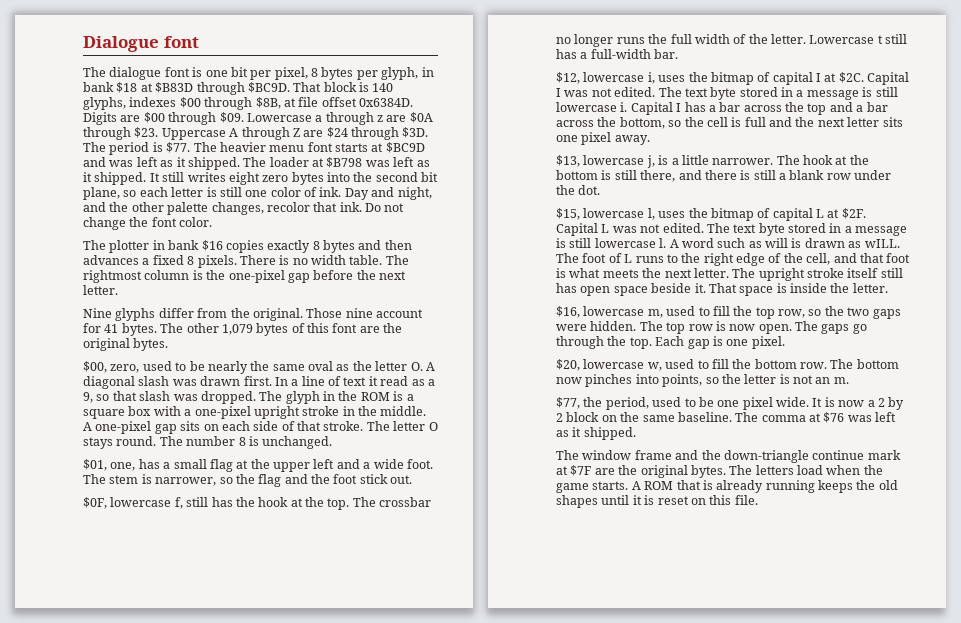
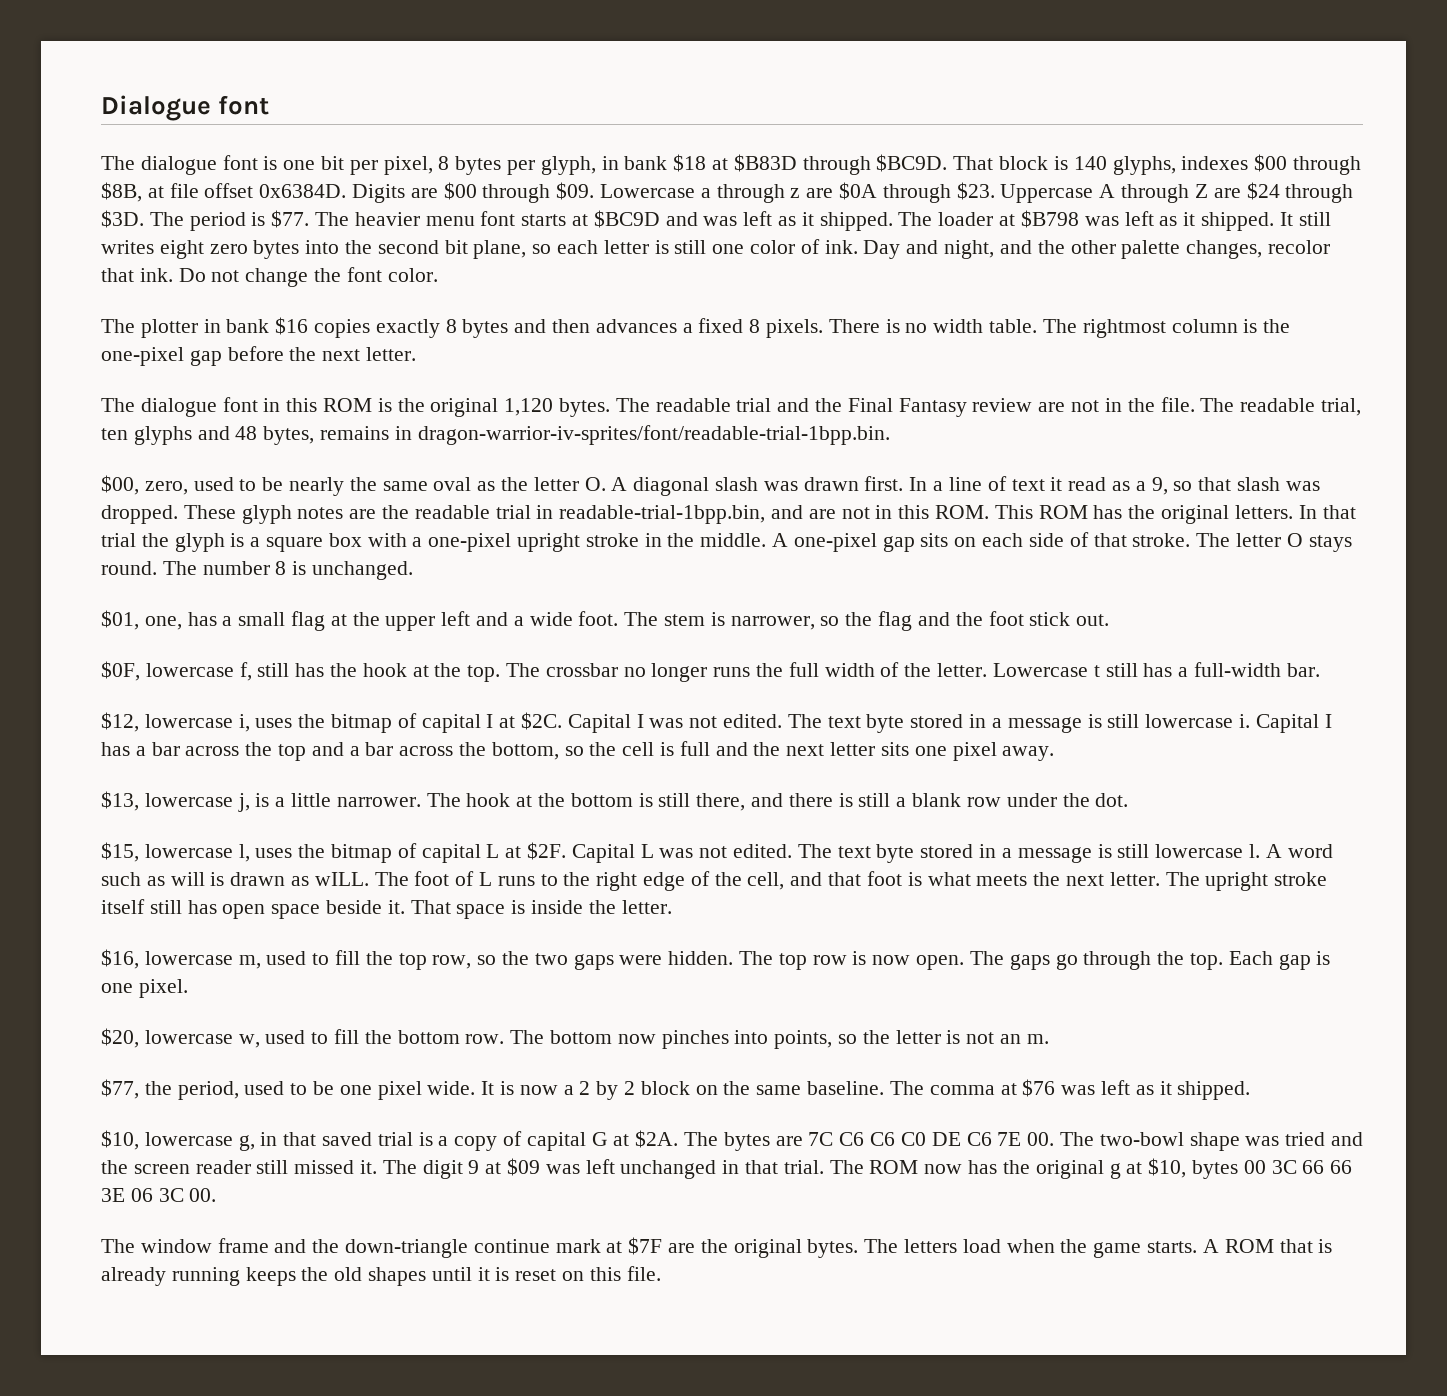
- Nine glyphs differ from the original. Those nine account for 41 bytes. The other 1,079 bytes of this font are the original bytes.
+ The dialogue font in this ROM is the original 1,120 bytes. The readable trial and the Final Fantasy review are not in the file. The readable trial, ten glyphs and 48 bytes, remains in dragon-warrior-iv-sprites/font/readable-trial-1bpp.bin.
- The glyph in the ROM is a square box with a one-pixel upright stroke in the middle.
+ These glyph notes are the readable trial in readable-trial-1bpp.bin, and are not in this ROM. This ROM has the original letters. In that trial the glyph is a square box with a one-pixel upright stroke in the middle.
+ $10, lowercase g, in that saved trial is a copy of capital G at $2A. The bytes are 7C C6 C6 C0 DE C6 7E 00. The two-bowl shape was tried and the screen reader still missed it. The digit 9 at $09 was left unchanged in that trial. The ROM now has the original g at $10, bytes 00 3C 66 66 3E 06 3C 00.

